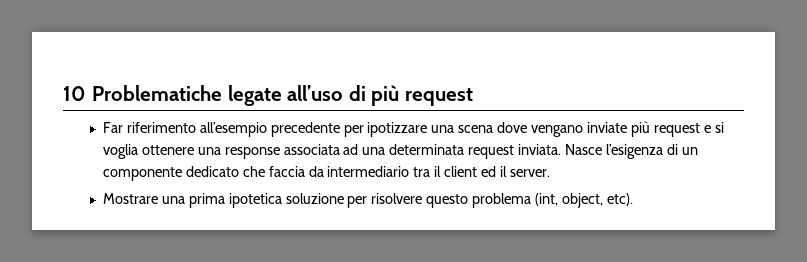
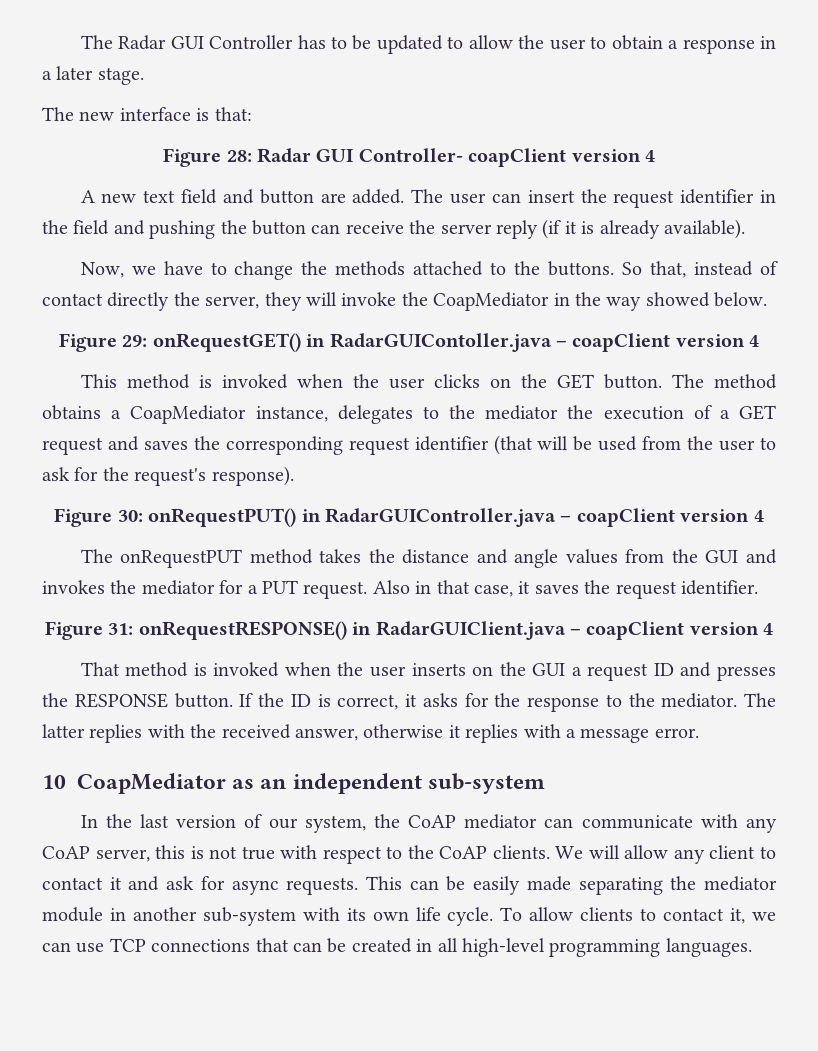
- 10 Problematiche legate all’uso di più request
- Far riferimento all’esempio precedente per ipotizzare una scena dove vengano inviate più request e si voglia ottenere una response associata ad una determinata request inviata. Nasce l’esigenza di un componente dedicato che faccia da intermediario tra il client ed il server.
- Mostrare una prima ipotetica soluzione per risolvere questo problema (int, object, etc).
+ The Radar GUI Controller has to be updated to allow the user to obtain a response in a later stage.
+ The new interface is that:
+ Figure 28: Radar GUI Controller- coapClient version 4
+ A new text field and button are added. The user can insert the request identifier in the field and pushing the button can receive the server reply (if it is already available).
+ Now, we have to change the methods attached to the buttons. So that, instead of contact directly the server, they will invoke the CoapMediator in the way showed below.
+ Figure 29: onRequestGET() in RadarGUIContoller.java – coapClient version 4
+ This method is invoked when the user clicks on the GET button. The method obtains a CoapMediator instance, delegates to the mediator the execution of a GET request and saves the corresponding request identifier (that will be used from the user to ask for the request's response).
+ Figure 30: onRequestPUT() in RadarGUIController.java – coapClient version 4
+ The onRequestPUT method takes the distance and angle values from the GUI and invokes the mediator for a PUT request. Also in that case, it saves the request identifier.
+ Figure 31: onRequestRESPONSE() in RadarGUIClient.java – coapClient version 4
+ That method is invoked when the user inserts on the GUI a request ID and presses the RESPONSE button. If the ID is correct, it asks for the response to the mediator. The latter replies with the received answer, otherwise it replies with a message error.
+ 10 CoapMediator as an independent sub-system
+ In the last version of our system, the CoAP mediator can communicate with any CoAP server, this is not true with respect to the CoAP clients. We will allow any client to contact it and ask for async requests. This can be easily made separating the mediator module in another sub-system with its own life cycle. To allow clients to contact it, we can use TCP connections that can be created in all high-level programming languages.

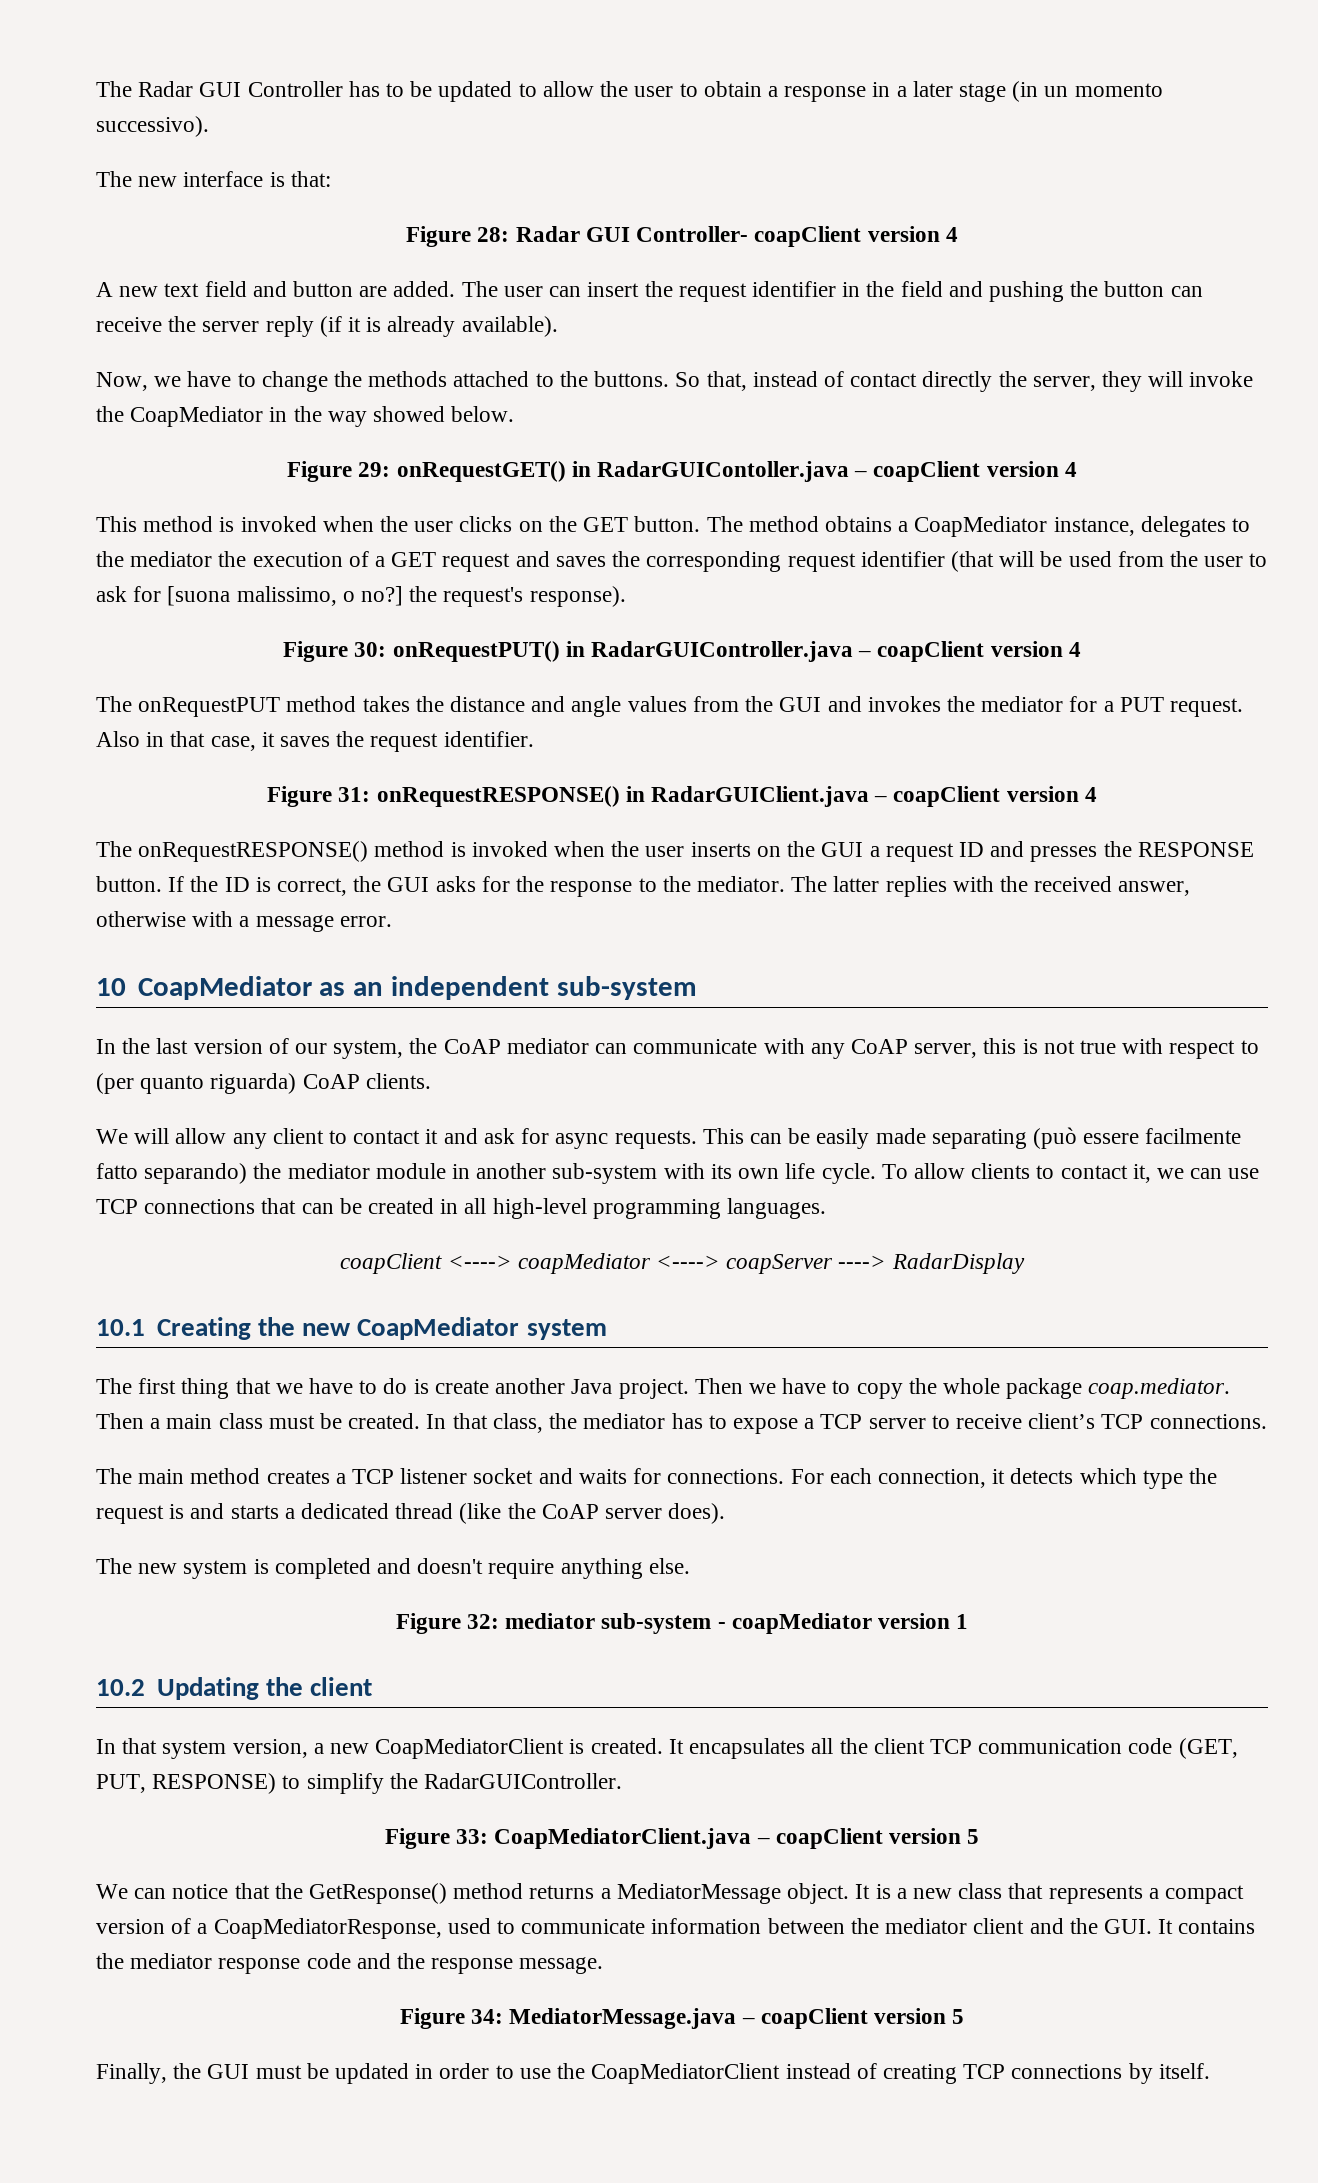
- The Radar GUI Controller has to be updated to allow the user to obtain a response in a later stage.
+ The Radar GUI Controller has to be updated to allow the user to obtain a response in a later stage (in un momento successivo).
- The method obtains a CoapMediator instance, delegates to the mediator the execution of a GET request and saves the corresponding request identifier (that will be used from the user to ask for the request's response).
+ The method obtains a CoapMediator instance, delegates to the mediator the execution of a GET request and saves the corresponding request identifier (that will be used from the user to ask for [suona malissimo, o no?] the request's response).
- That method is invoked when the user inserts on the GUI a request ID and presses the RESPONSE button.
+ The onRequestRESPONSE() method is invoked when the user inserts on the GUI a request ID and presses the RESPONSE button.
- If the ID is correct, it asks for the response to the mediator.
+ If the ID is correct, the GUI asks for the response to the mediator.
- The latter replies with the received answer, otherwise it replies with a message error.
+ The latter replies with the received answer, otherwise with a message error.
- In the last version of our system, the CoAP mediator can communicate with any CoAP server, this is not true with respect to the CoAP clients. We will allow any client to contact it and ask for async requests.
+ In the last version of our system, the CoAP mediator can communicate with any CoAP server, this is not true with respect to (per quanto riguarda) CoAP clients.
+ We will allow any client to contact it and ask for async requests.
- This can be easily made separating the mediator module in another sub-system with its own life cycle.
+ This can be easily made separating (può essere facilmente fatto separando) the mediator module in another sub-system with its own life cycle.
+ coapClient <----> coapMediator <----> coapServer ----> RadarDisplay
+ 10.1 Creating the new CoapMediator system
+ The first thing that we have to do is create another Java project. Then we have to copy the whole package coap.mediator. Then a main class must be created. In that class, the mediator has to expose a TCP server to receive client’s TCP connections.
+ The main method creates a TCP listener socket and waits for connections. For each connection, it detects which type the request is and starts a dedicated thread (like the CoAP server does).
+ The new system is completed and doesn't require anything else.
+ Figure 32: mediator sub-system - coapMediator version 1
+ 10.2 Updating the client
+ In that system version, a new CoapMediatorClient is created. It encapsulates all the client TCP communication code (GET, PUT, RESPONSE) to simplify the RadarGUIController.
+ Figure 33: CoapMediatorClient.java – coapClient version 5
+ We can notice that the GetResponse() method returns a MediatorMessage object. It is a new class that represents a compact version of a CoapMediatorResponse, used to communicate information between the mediator client and the GUI. It contains the mediator response code and the response message.
+ Figure 34: MediatorMessage.java – coapClient version 5
+ Finally, the GUI must be updated in order to use the CoapMediatorClient instead of creating TCP connections by itself.

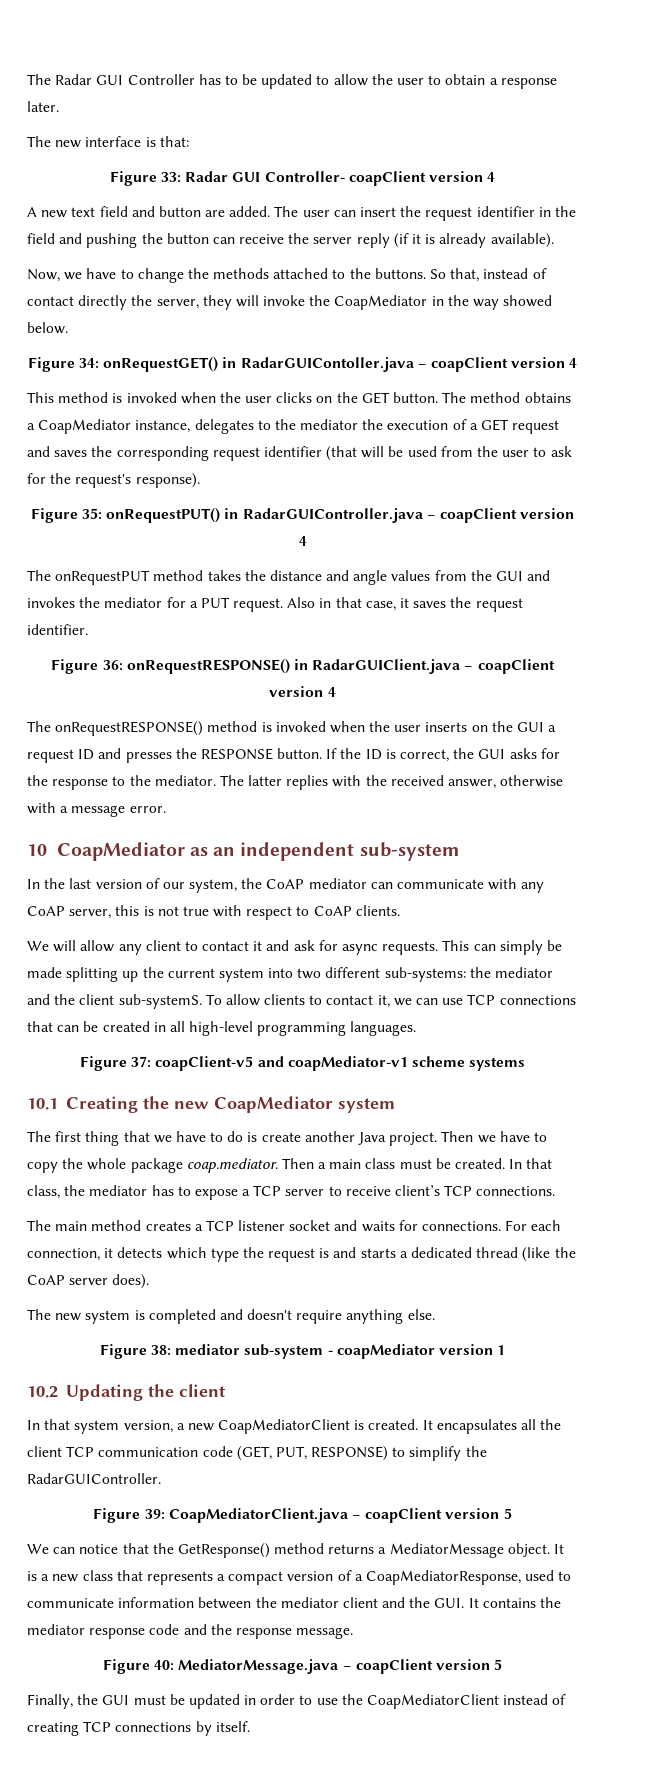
- The Radar GUI Controller has to be updated to allow the user to obtain a response in a later stage (in un momento successivo).
+ The Radar GUI Controller has to be updated to allow the user to obtain a response later.
- Figure 28: Radar GUI Controller- coapClient version 4
+ Figure 33: Radar GUI Controller- coapClient version 4
- Figure 29: onRequestGET() in RadarGUIContoller.java – coapClient version 4
+ Figure 34: onRequestGET() in RadarGUIContoller.java – coapClient version 4
- The method obtains a CoapMediator instance, delegates to the mediator the execution of a GET request and saves the corresponding request identifier (that will be used from the user to ask for [suona malissimo, o no?] the request's response).
+ The method obtains a CoapMediator instance, delegates to the mediator the execution of a GET request and saves the corresponding request identifier (that will be used from the user to ask for the request's response).
- Figure 30: onRequestPUT() in RadarGUIController.java – coapClient version 4
+ Figure 35: onRequestPUT() in RadarGUIController.java – coapClient version 4
- Figure 31: onRequestRESPONSE() in RadarGUIClient.java – coapClient version 4
+ Figure 36: onRequestRESPONSE() in RadarGUIClient.java – coapClient version 4
- In the last version of our system, the CoAP mediator can communicate with any CoAP server, this is not true with respect to (per quanto riguarda) CoAP clients.
+ In the last version of our system, the CoAP mediator can communicate with any CoAP server, this is not true with respect to CoAP clients.
- This can be easily made separating (può essere facilmente fatto separando) the mediator module in another sub-system with its own life cycle.
+ This can simply be made splitting up the current system into two different sub-systems: the mediator and the client sub-systemS.
- coapClient <----> coapMediator <----> coapServer ----> RadarDisplay
+ Figure 37: coapClient-v5 and coapMediator-v1 scheme systems
- Figure 32: mediator sub-system - coapMediator version 1
+ Figure 38: mediator sub-system - coapMediator version 1
- Figure 33: CoapMediatorClient.java – coapClient version 5
+ Figure 39: CoapMediatorClient.java – coapClient version 5
- Figure 34: MediatorMessage.java – coapClient version 5
+ Figure 40: MediatorMessage.java – coapClient version 5

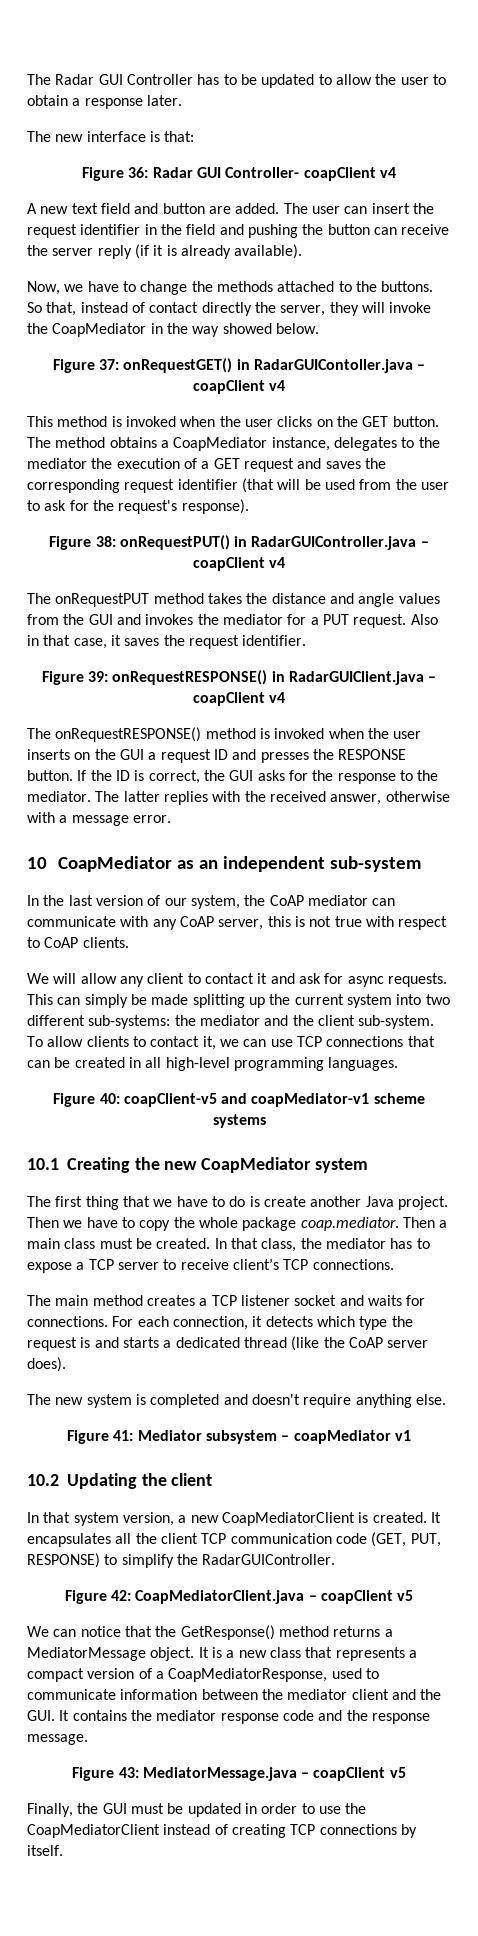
- Figure 33: Radar GUI Controller- coapClient version 4
+ Figure 36: Radar GUI Controller- coapClient v4
- Figure 34: onRequestGET() in RadarGUIContoller.java – coapClient version 4
+ Figure 37: onRequestGET() in RadarGUIContoller.java – coapClient v4
- Figure 35: onRequestPUT() in RadarGUIController.java – coapClient version 4
+ Figure 38: onRequestPUT() in RadarGUIController.java – coapClient v4
- Figure 36: onRequestRESPONSE() in RadarGUIClient.java – coapClient version 4
+ Figure 39: onRequestRESPONSE() in RadarGUIClient.java – coapClient v4
- This can simply be made splitting up the current system into two different sub-systems: the mediator and the client sub-systemS.
+ This can simply be made splitting up the current system into two different sub-systems: the mediator and the client sub-system.
- Figure 37: coapClient-v5 and coapMediator-v1 scheme systems
+ Figure 40: coapClient-v5 and coapMediator-v1 scheme systems
- Figure 38: mediator sub-system - coapMediator version 1
+ Figure 41: Mediator subsystem – coapMediator v1
- Figure 39: CoapMediatorClient.java – coapClient version 5
+ Figure 42: CoapMediatorClient.java – coapClient v5
- Figure 40: MediatorMessage.java – coapClient version 5
+ Figure 43: MediatorMessage.java – coapClient v5

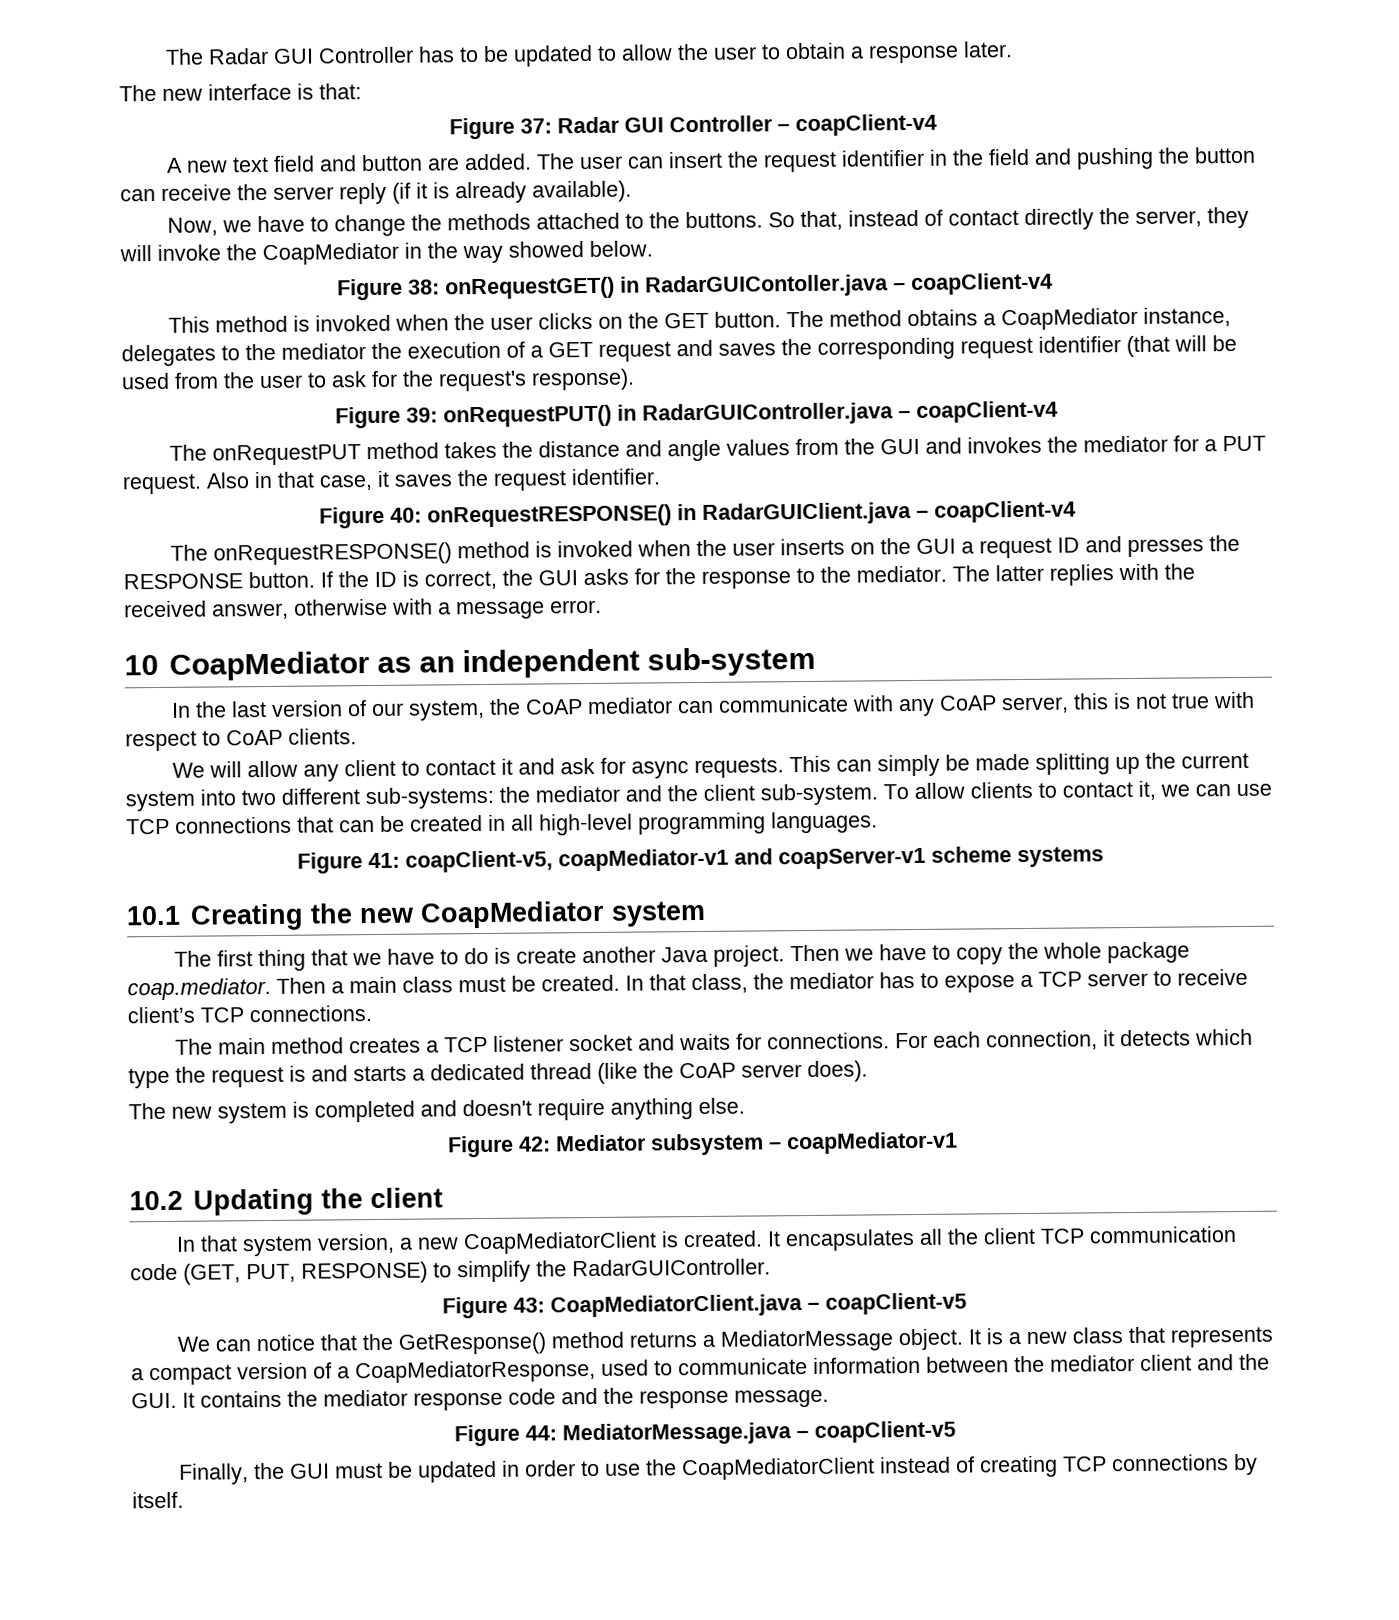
- Figure 36: Radar GUI Controller- coapClient v4
+ Figure 37: Radar GUI Controller – coapClient-v4
- Figure 37: onRequestGET() in RadarGUIContoller.java – coapClient v4
+ Figure 38: onRequestGET() in RadarGUIContoller.java – coapClient-v4
- Figure 38: onRequestPUT() in RadarGUIController.java – coapClient v4
+ Figure 39: onRequestPUT() in RadarGUIController.java – coapClient-v4
- Figure 39: onRequestRESPONSE() in RadarGUIClient.java – coapClient v4
+ Figure 40: onRequestRESPONSE() in RadarGUIClient.java – coapClient-v4
- Figure 40: coapClient-v5 and coapMediator-v1 scheme systems
+ Figure 41: coapClient-v5, coapMediator-v1 and coapServer-v1 scheme systems
- Figure 41: Mediator subsystem – coapMediator v1
+ Figure 42: Mediator subsystem – coapMediator-v1
- Figure 42: CoapMediatorClient.java – coapClient v5
+ Figure 43: CoapMediatorClient.java – coapClient-v5
- Figure 43: MediatorMessage.java – coapClient v5
+ Figure 44: MediatorMessage.java – coapClient-v5

